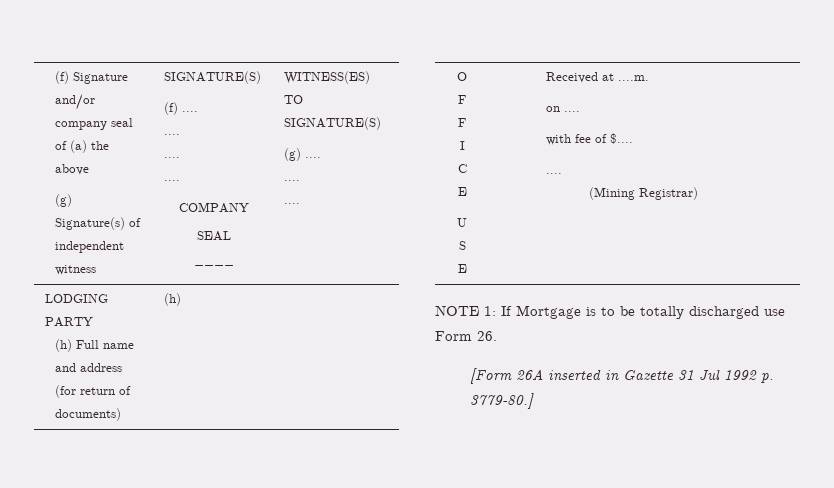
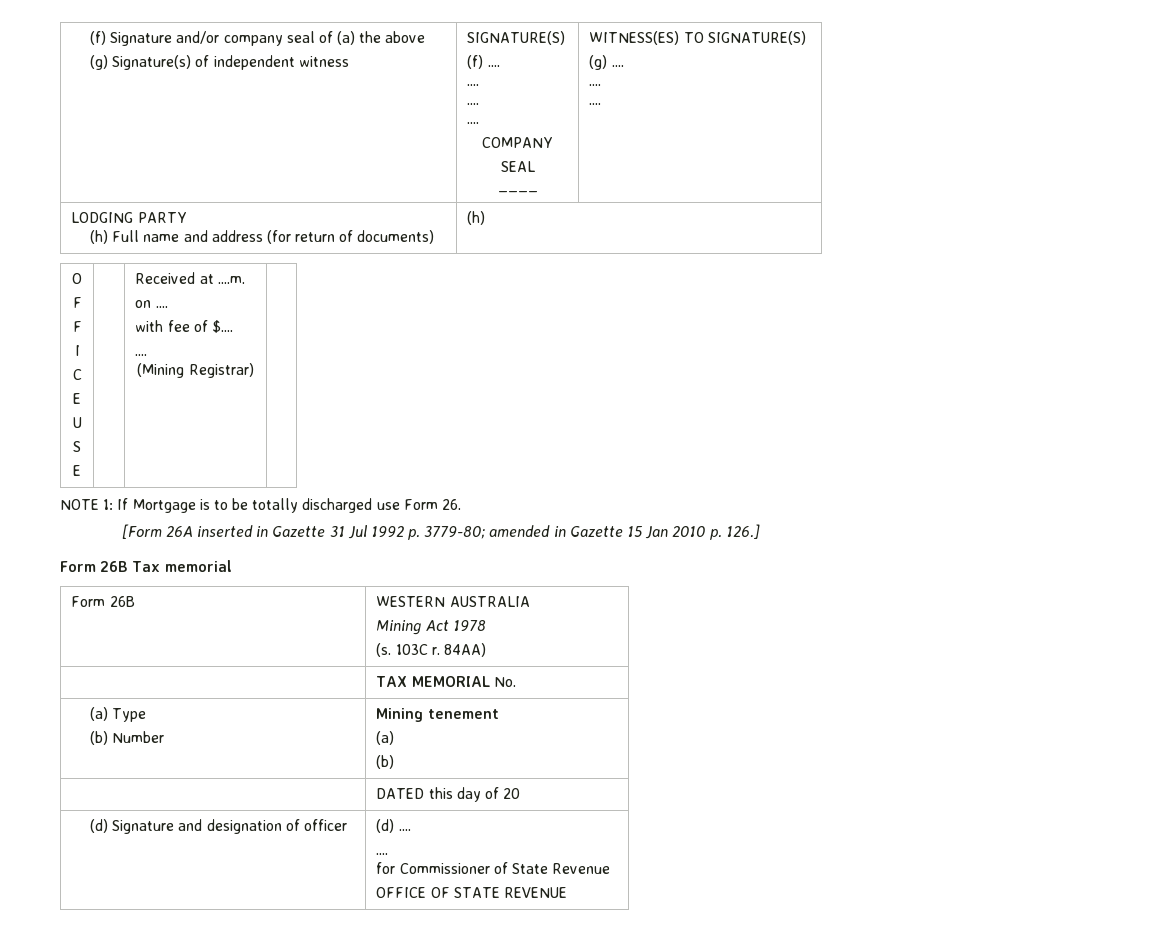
- [Form 26A inserted in Gazette 31 Jul 1992 p. 3779-80.]
+ [Form 26A inserted in Gazette 31 Jul 1992 p. 3779-80; amended in Gazette 15 Jan 2010 p. 126.]
+ Form 26B Tax memorial
+ Form 26B | WESTERN AUSTRALIA
+ Mining Act 1978
+ (s. 103C r. 84AA)
+ | TAX MEMORIAL No.
+ (a) Type
+ (b) Number | Mining tenement
+ (a)
+ (b)
+ | DATED this day of 20
+ (d) Signature and designation of officer | (d) ....
+ ....
+ for Commissioner of State Revenue
+ OFFICE OF STATE REVENUE

